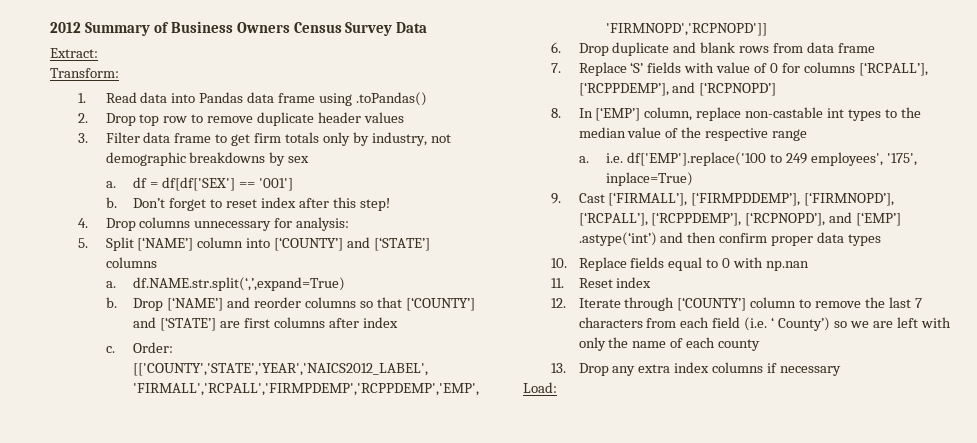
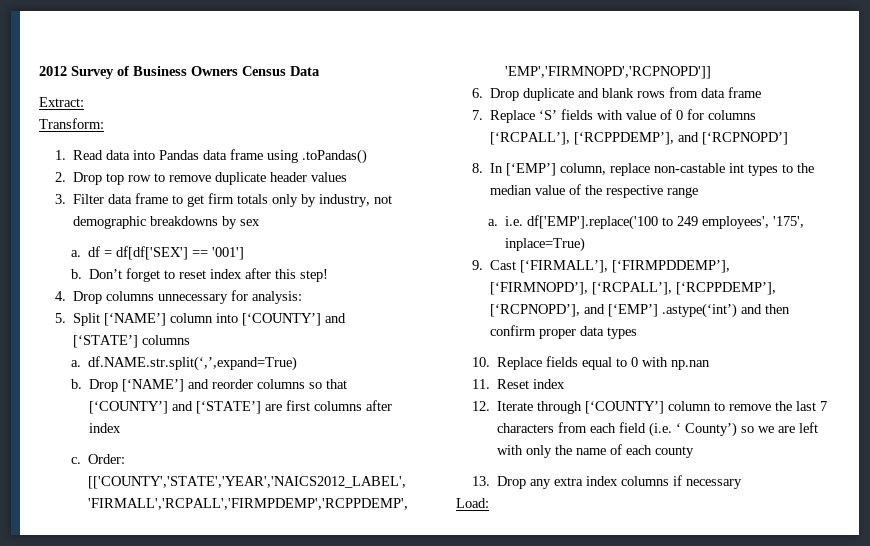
- 2012 Summary of Business Owners Census Survey Data
+ 2012 Survey of Business Owners Census Data

